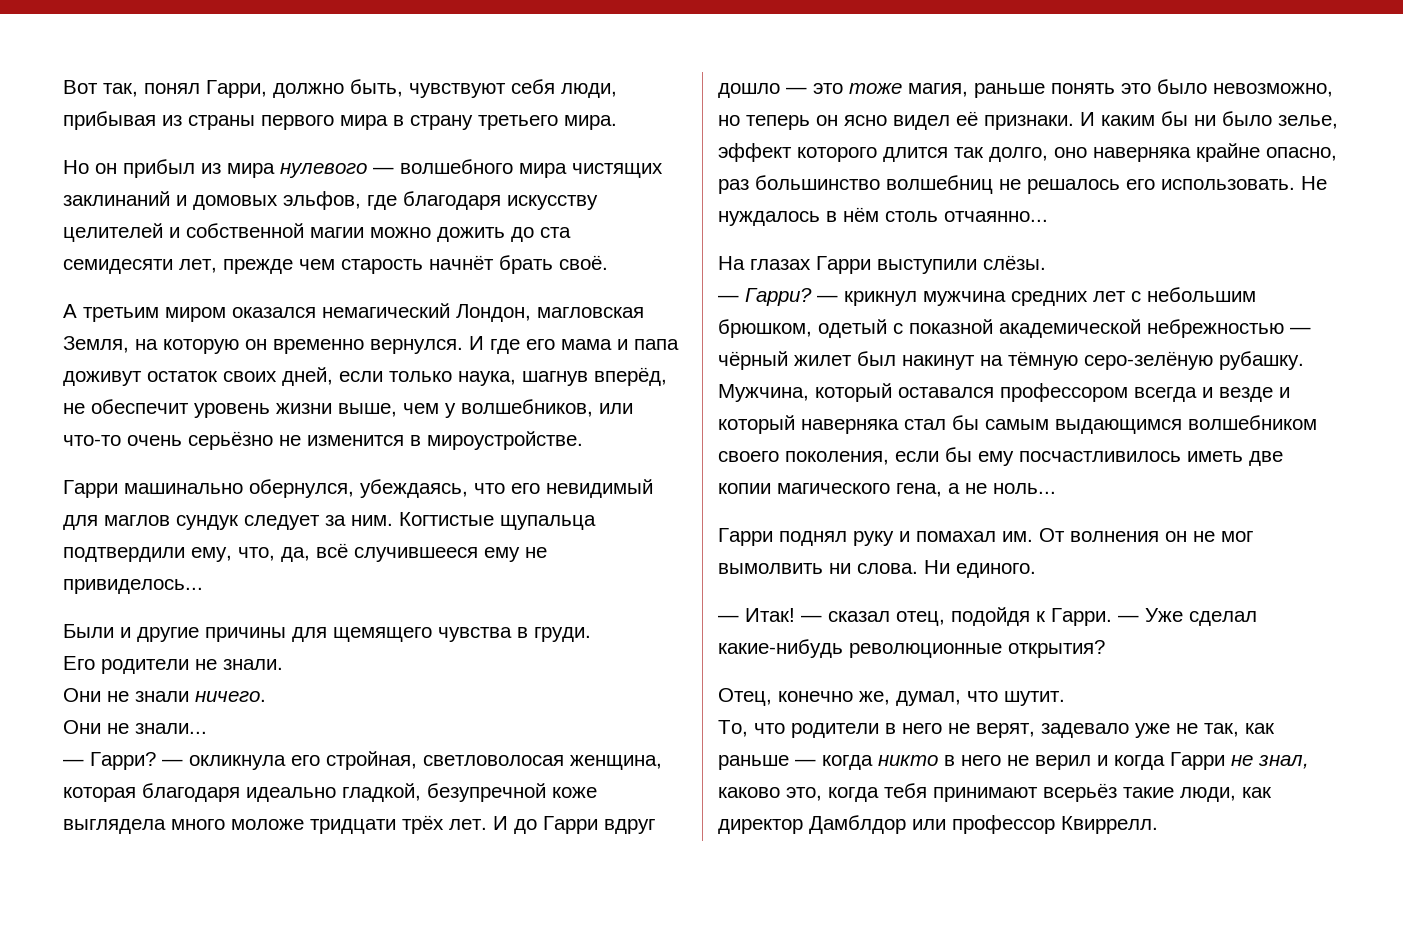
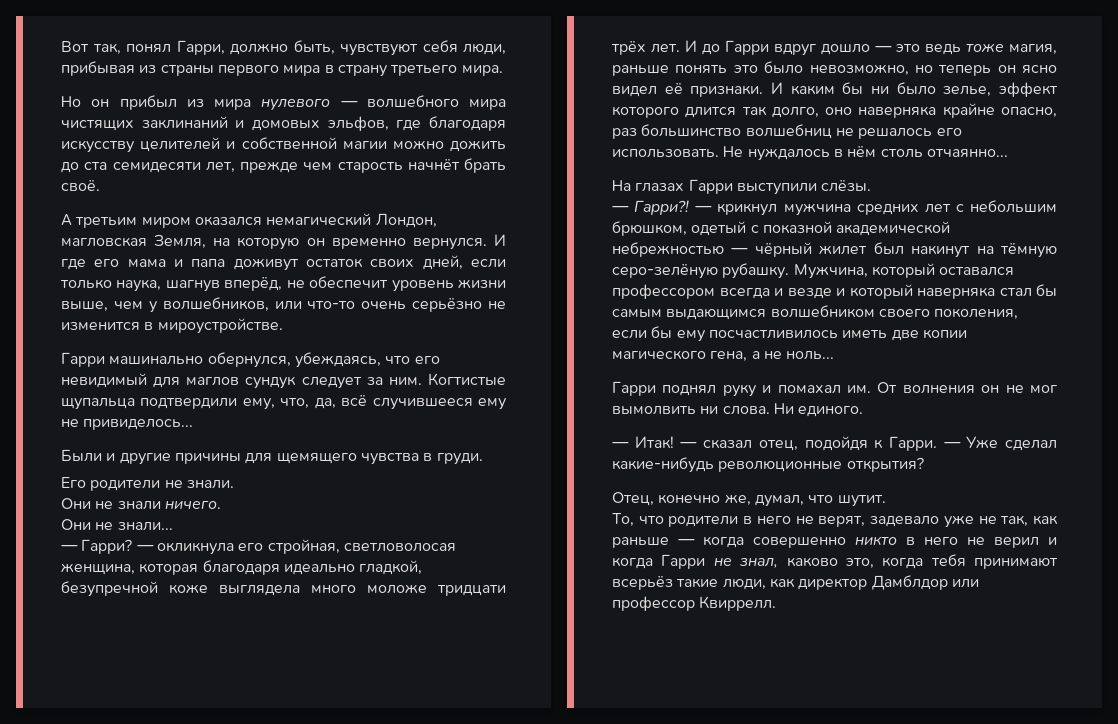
- И до Гарри вдруг дошло — это тоже магия, раньше понять это было невозможно, но теперь он ясно видел её признаки.
+ И до Гарри вдруг дошло — это ведь тоже магия, раньше понять это было невозможно, но теперь он ясно видел её признаки.
  На глазах Гарри выступили слёзы.
- — Гарри?
+ — Гарри?!
- То, что родители в него не верят, задевало уже не так, как раньше — когда никто в него не верил и когда Гарри не знал, каково это, когда тебя принимают всерьёз такие люди, как директор Дамблдор или профессор Квиррелл.
+ То, что родители в него не верят, задевало уже не так, как раньше — когда совершенно никто в него не верил и когда Гарри не знал, каково это, когда тебя принимают всерьёз такие люди, как директор Дамблдор или профессор Квиррелл.

